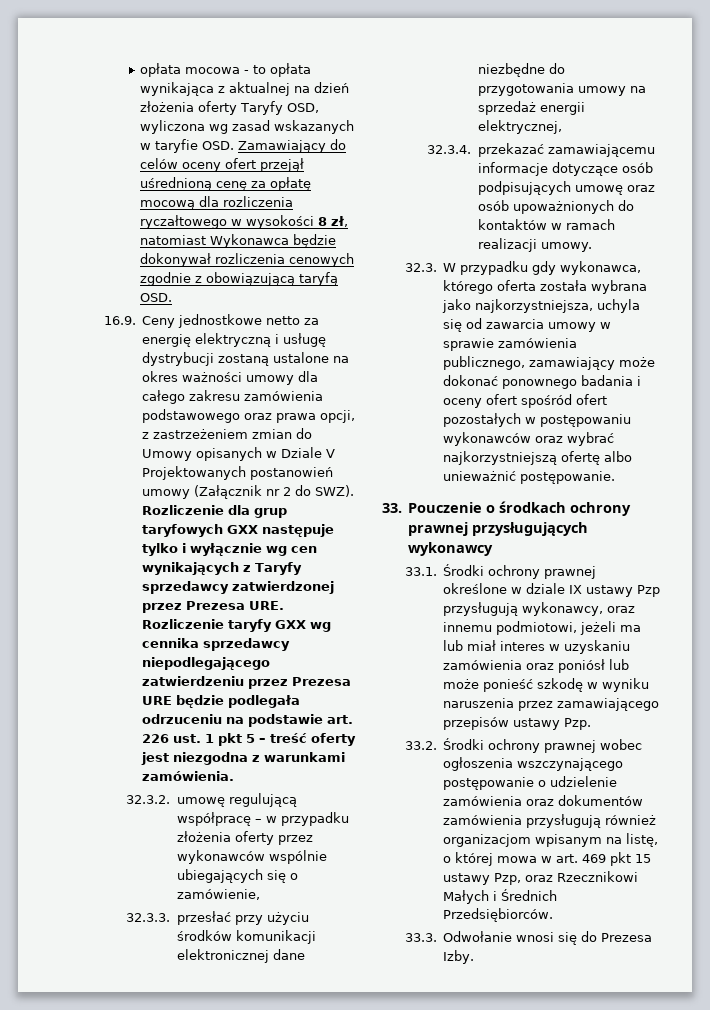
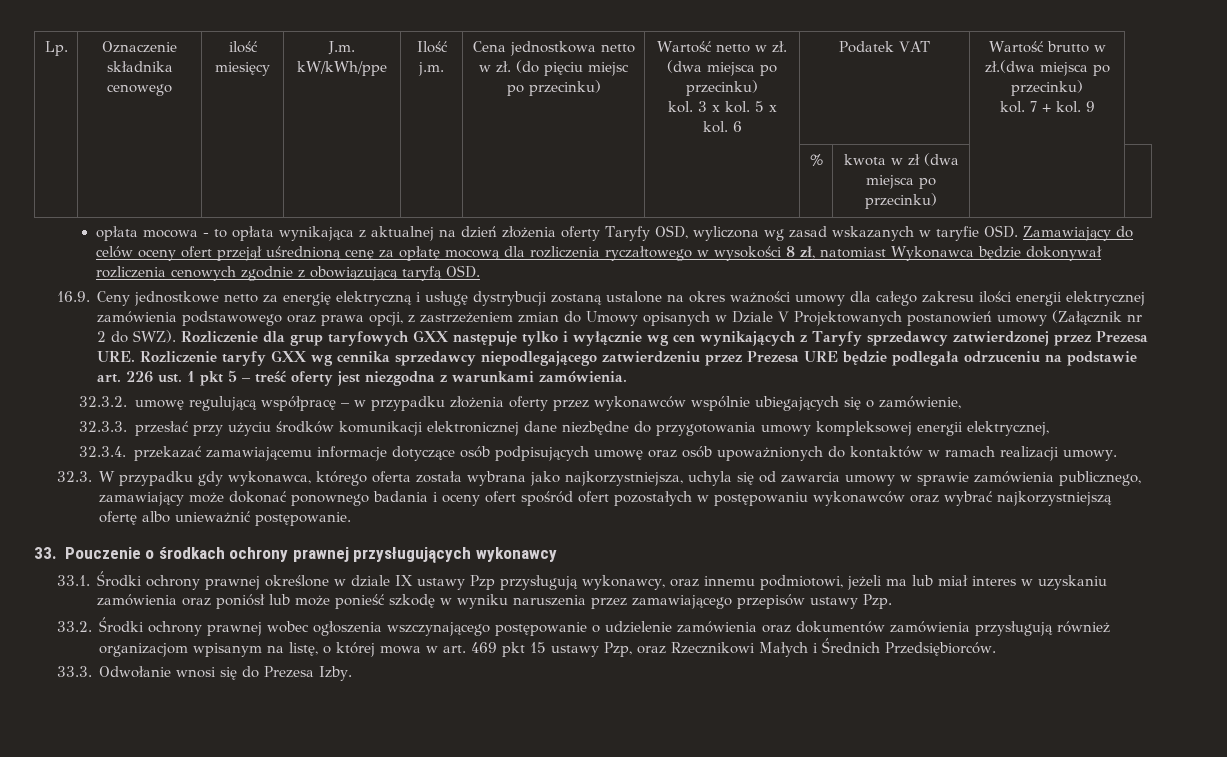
+ Lp. | Oznaczenie składnika cenowego | ilość miesięcy | J.m. kW/kWh/ppe | Ilość j.m. | Cena jednostkowa netto w zł. (do pięciu miejsc po przecinku) | Wartość netto w zł. (dwa miejsca po przecinku)
+ kol. 3 x kol. 5 x kol. 6 | Podatek VAT | Wartość brutto w zł.(dwa miejsca po przecinku)
+ kol. 7 + kol. 9
+ | | | | | | | % | kwota w zł (dwa miejsca po przecinku) | |
- 16.9. Ceny jednostkowe netto za energię elektryczną i usługę dystrybucji zostaną ustalone na okres ważności umowy dla całego zakresu zamówienia podstawowego oraz prawa opcji, z zastrzeżeniem zmian do Umowy opisanych w Dziale V Projektowanych postanowień umowy (Załącznik nr 2 do SWZ).
+ 16.9. Ceny jednostkowe netto za energię elektryczną i usługę dystrybucji zostaną ustalone na okres ważności umowy dla całego zakresu ilości energii elektrycznej zamówienia podstawowego oraz prawa opcji, z zastrzeżeniem zmian do Umowy opisanych w Dziale V Projektowanych postanowień umowy (Załącznik nr 2 do SWZ).
- 32.3.3. przesłać przy użyciu środków komunikacji elektronicznej dane niezbędne do przygotowania umowy na sprzedaż energii elektrycznej,
+ 32.3.3. przesłać przy użyciu środków komunikacji elektronicznej dane niezbędne do przygotowania umowy kompleksowej energii elektrycznej,

